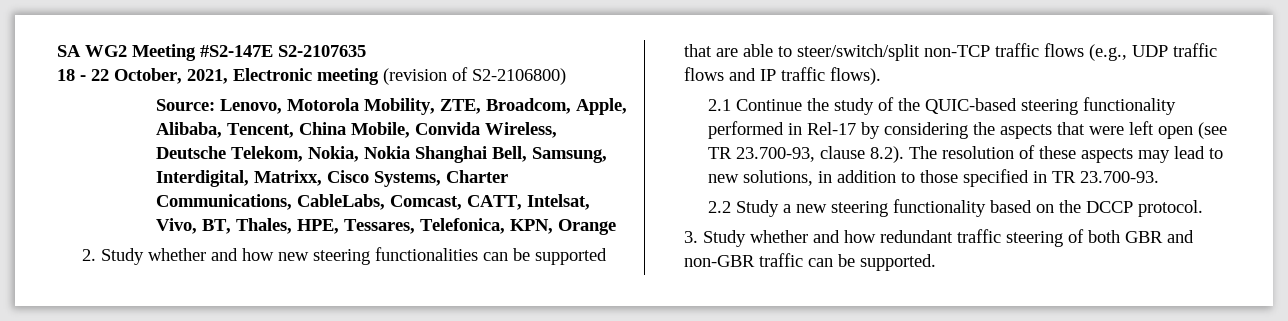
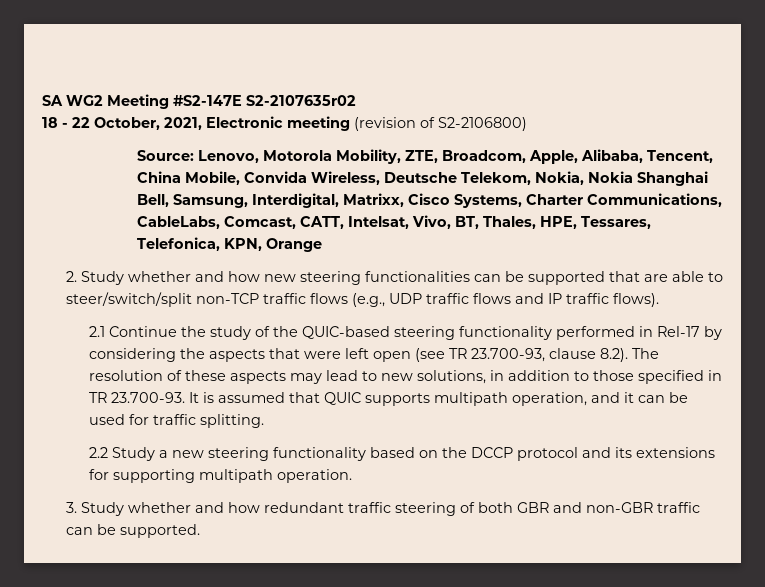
- SA WG2 Meeting #S2-147E S2-2107635
+ SA WG2 Meeting #S2-147E S2-2107635r02
- 2.1 Continue the study of the QUIC-based steering functionality performed in Rel-17 by considering the aspects that were left open (see TR 23.700-93, clause 8.2). The resolution of these aspects may lead to new solutions, in addition to those specified in TR 23.700-93.
+ 2.1 Continue the study of the QUIC-based steering functionality performed in Rel-17 by considering the aspects that were left open (see TR 23.700-93, clause 8.2). The resolution of these aspects may lead to new solutions, in addition to those specified in TR 23.700-93. It is assumed that QUIC supports multipath operation, and it can be used for traffic splitting.
- 2.2 Study a new steering functionality based on the DCCP protocol.
+ 2.2 Study a new steering functionality based on the DCCP protocol and its extensions for supporting multipath operation.

